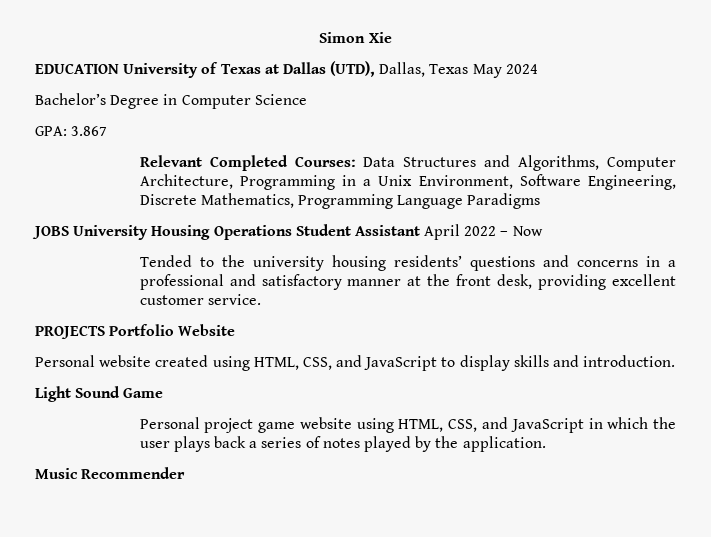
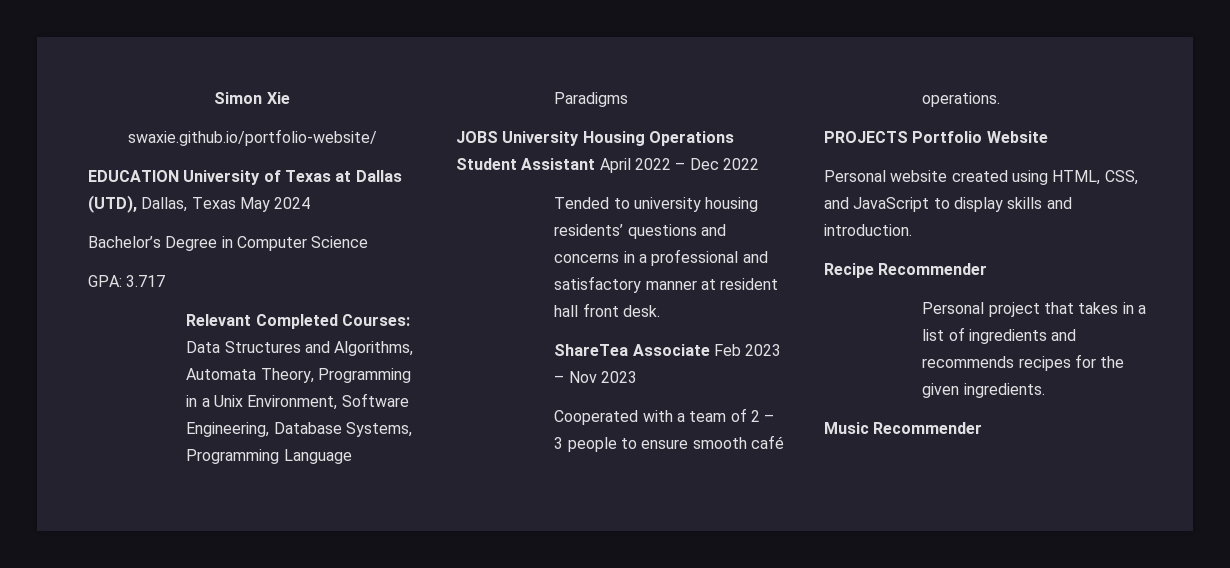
+ swaxie.github.io/portfolio-website/
- GPA: 3.867
+ GPA: 3.717
- Relevant Completed Courses: Data Structures and Algorithms, Computer Architecture, Programming in a Unix Environment, Software Engineering, Discrete Mathematics, Programming Language Paradigms
+ Relevant Completed Courses: Data Structures and Algorithms, Automata Theory, Programming in a Unix Environment, Software Engineering, Database Systems, Programming Language Paradigms
- JOBS University Housing Operations Student Assistant April 2022 – Now
+ JOBS University Housing Operations Student Assistant April 2022 – Dec 2022
- Tended to the university housing residents’ questions and concerns in a professional and satisfactory manner at the front desk, providing excellent customer service.
+ Tended to university housing residents’ questions and concerns in a professional and satisfactory manner at resident hall front desk.
+ ShareTea Associate Feb 2023 – Nov 2023
+ Cooperated with a team of 2 – 3 people to ensure smooth café operations.
- Light Sound Game
+ Recipe Recommender
- Personal project game website using HTML, CSS, and JavaScript in which the user plays back a series of notes played by the application.
+ Personal project that takes in a list of ingredients and recommends recipes for the given ingredients.

